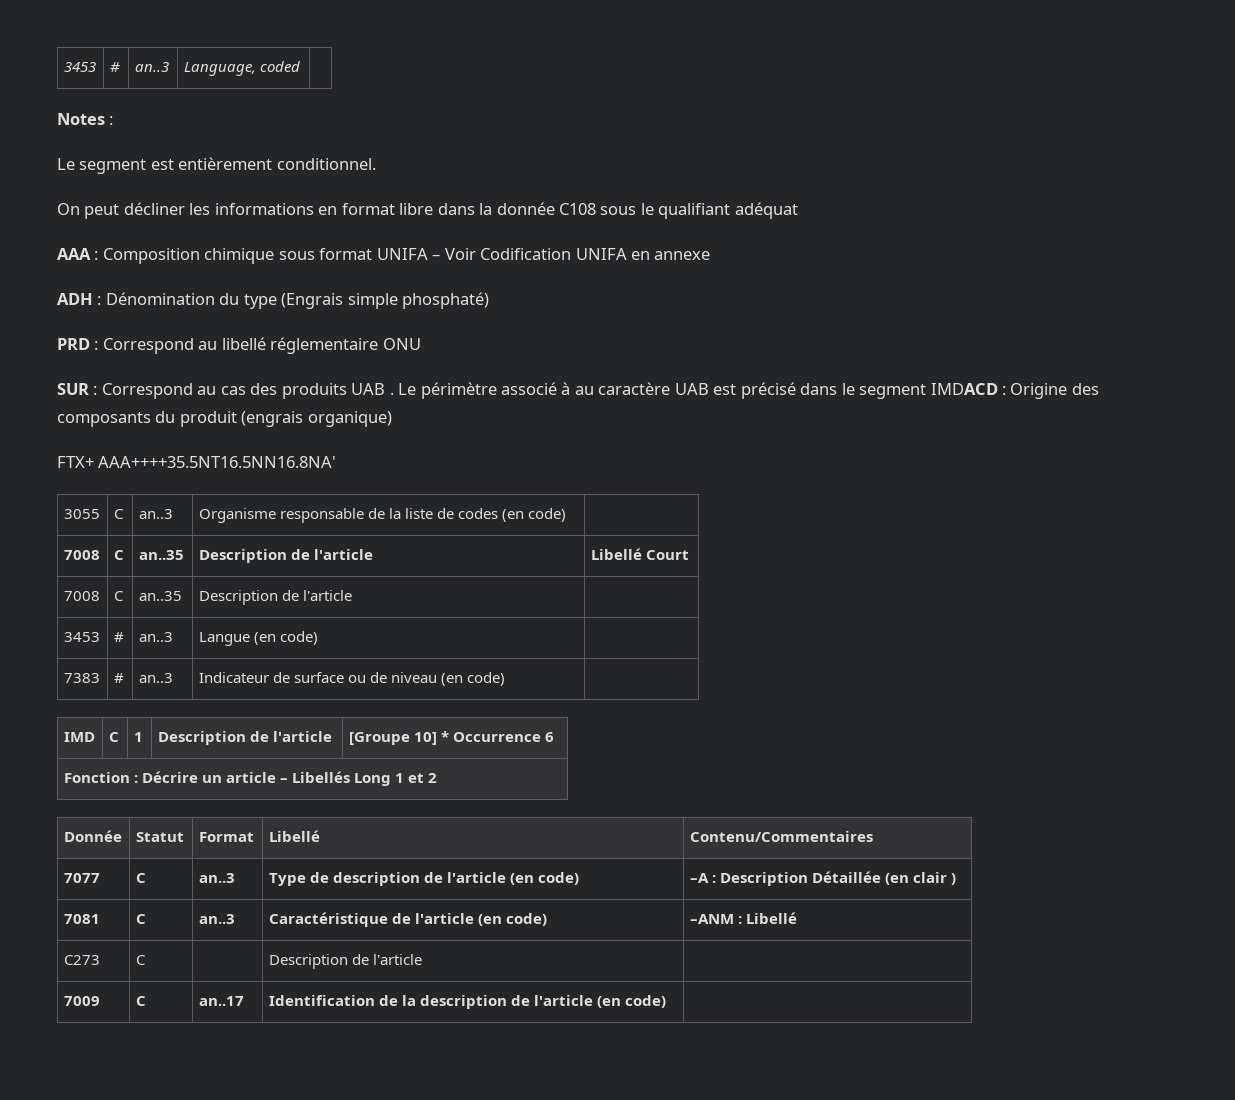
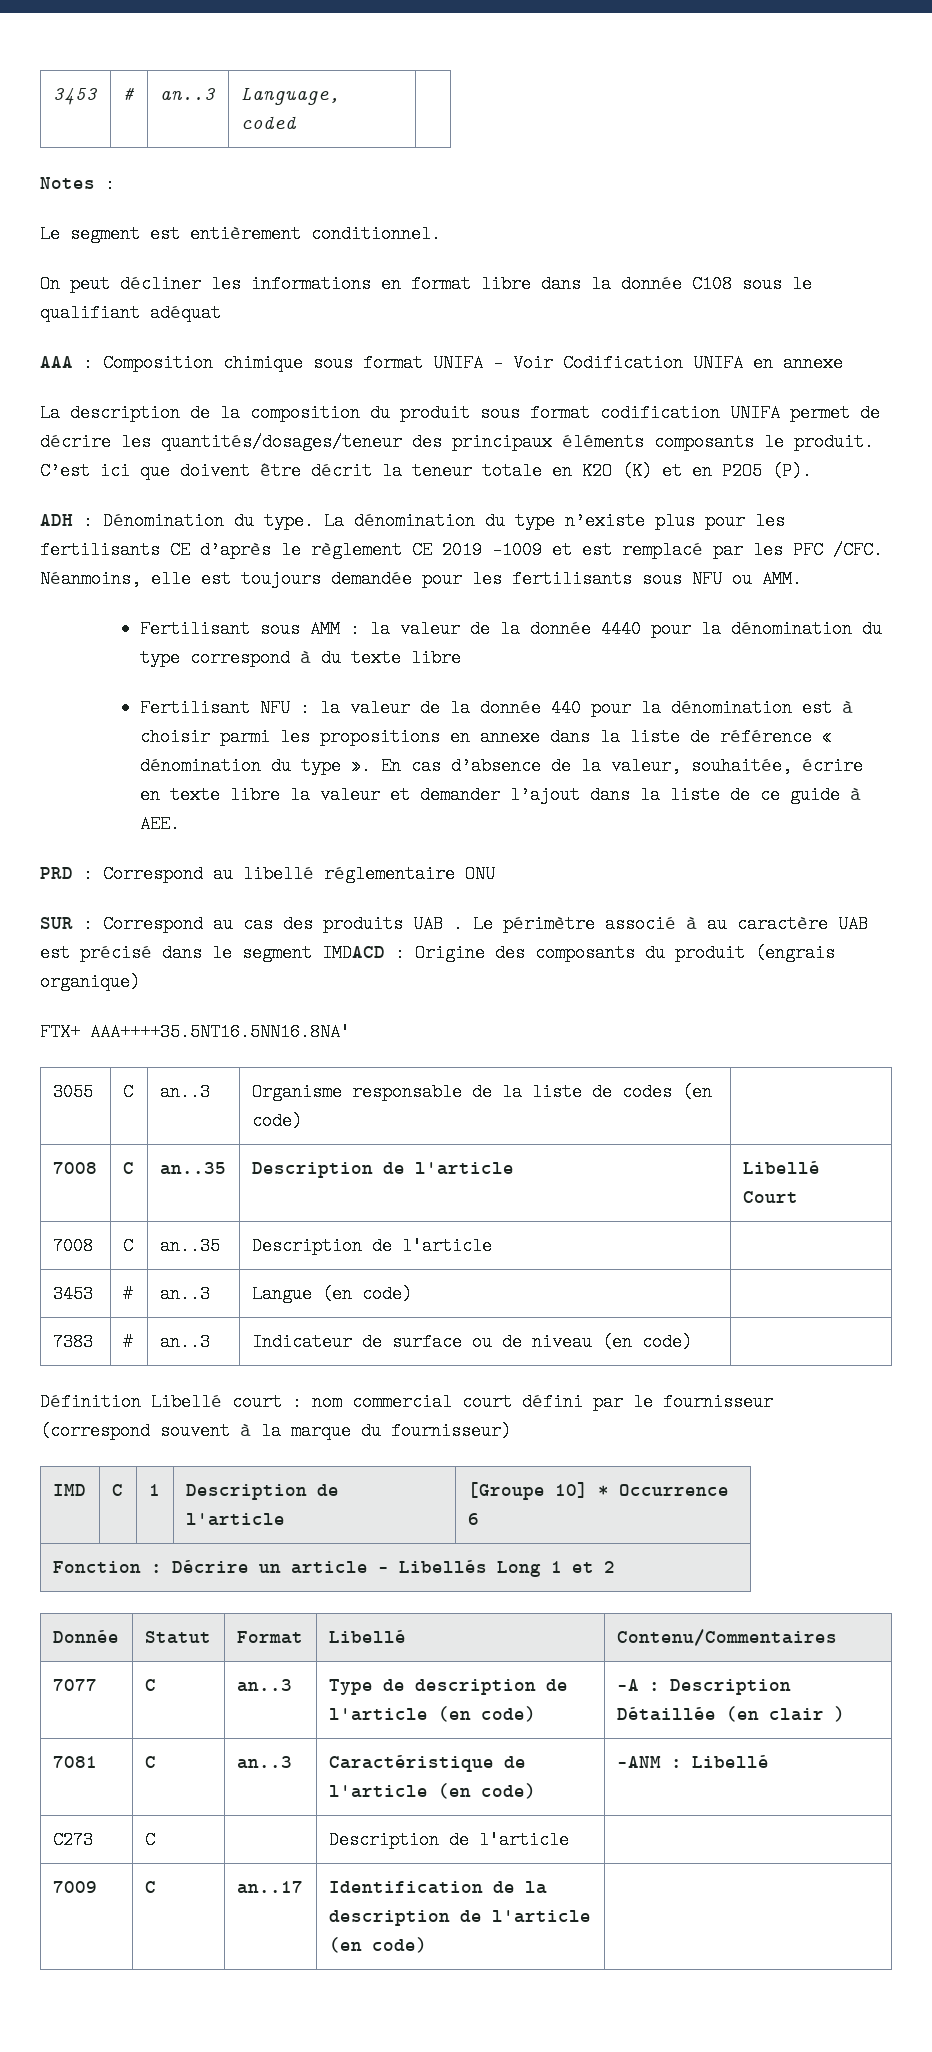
- ADH : Dénomination du type (Engrais simple phosphaté)
+ La description de la composition du produit sous format codification UNIFA permet de décrire les quantités/dosages/teneur des principaux éléments composants le produit. C’est ici que doivent être décrit la teneur totale en K2O (K) et en P2O5 (P).
+ ADH : Dénomination du type. La dénomination du type n’existe plus pour les fertilisants CE d’après le règlement CE 2019 -1009 et est remplacé par les PFC /CFC. Néanmoins, elle est toujours demandée pour les fertilisants sous NFU ou AMM.
+ Fertilisant sous AMM : la valeur de la donnée 4440 pour la dénomination du type correspond à du texte libre
+ Fertilisant NFU : la valeur de la donnée 440 pour la dénomination est à choisir parmi les propositions en annexe dans la liste de référence « dénomination du type ». En cas d’absence de la valeur, souhaitée, écrire en texte libre la valeur et demander l’ajout dans la liste de ce guide à AEE.
+ Définition Libellé court : nom commercial court défini par le fournisseur (correspond souvent à la marque du fournisseur)

